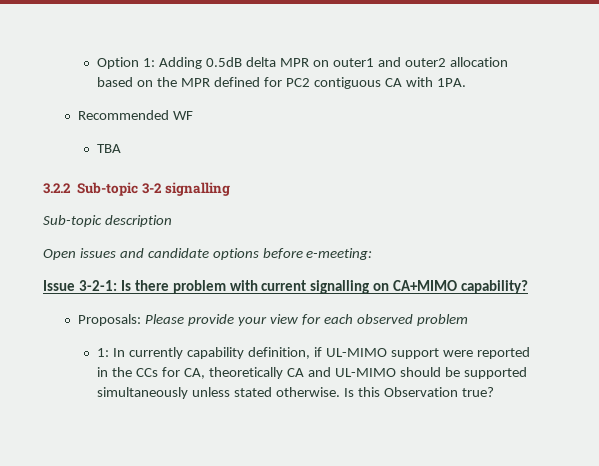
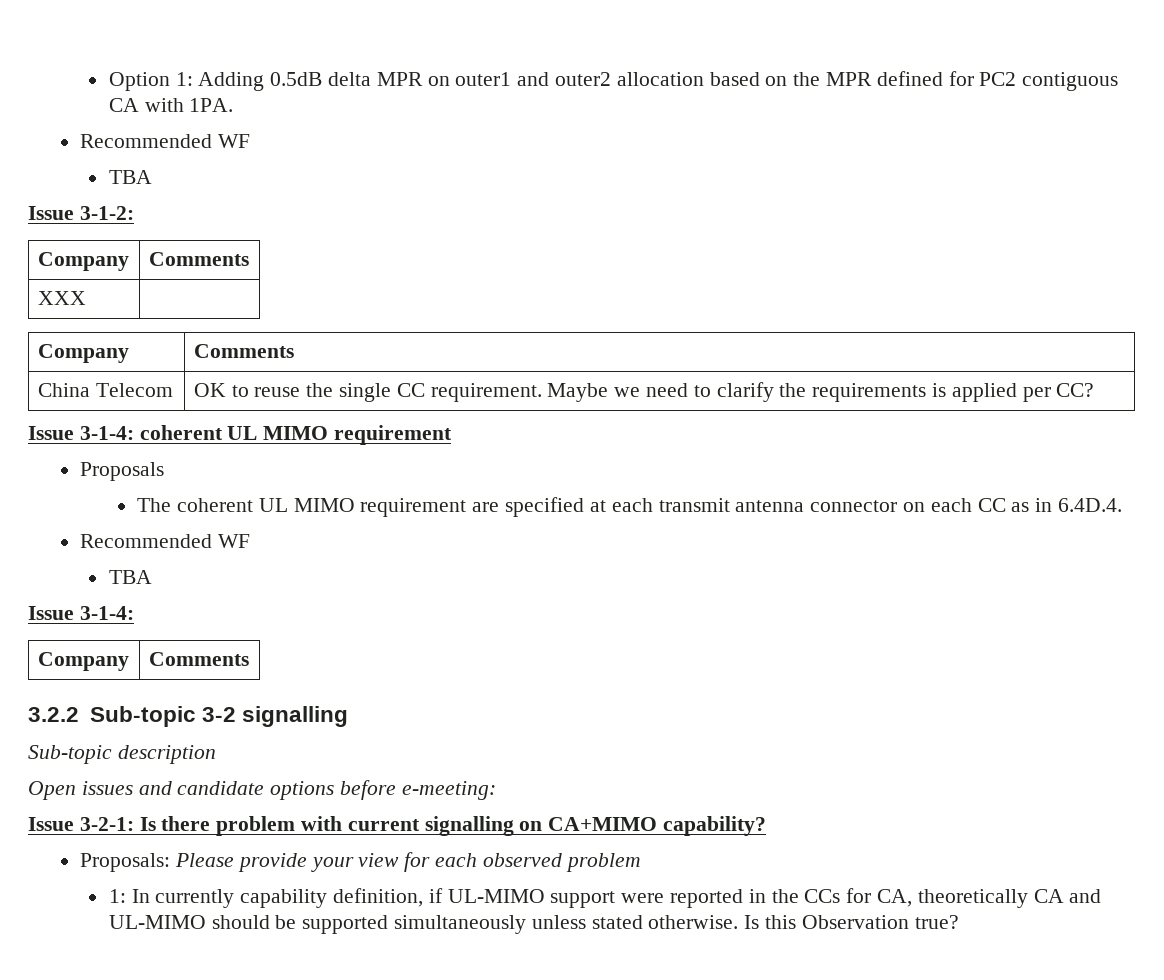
+ Issue 3-1-2:
+ Company | Comments
+ XXX |
+ Company | Comments
+ China Telecom | OK to reuse the single CC requirement. Maybe we need to clarify the requirements is applied per CC?
+ Issue 3-1-4: coherent UL MIMO requirement
+ Proposals
+ The coherent UL MIMO requirement are specified at each transmit antenna connector on each CC as in 6.4D.4.
+ Recommended WF
+ TBA
+ Issue 3-1-4:
+ Company | Comments

